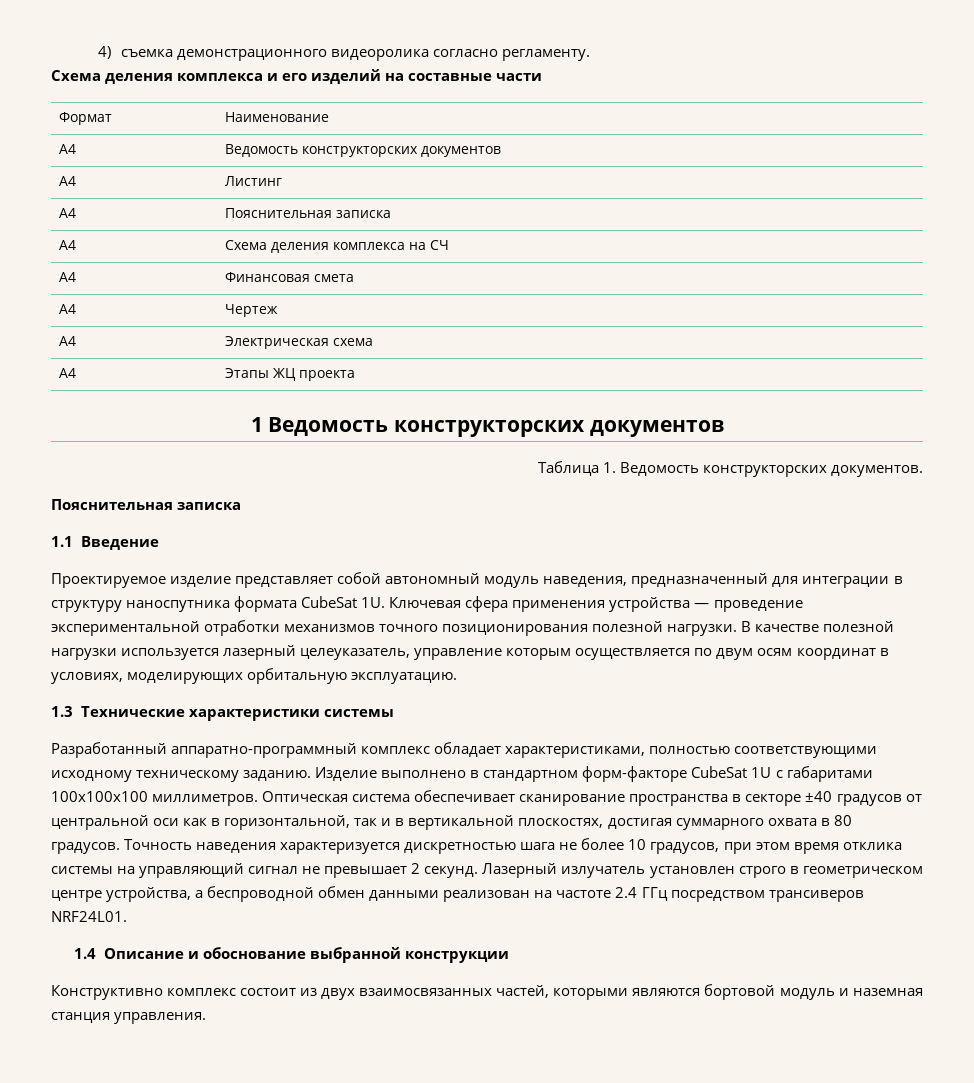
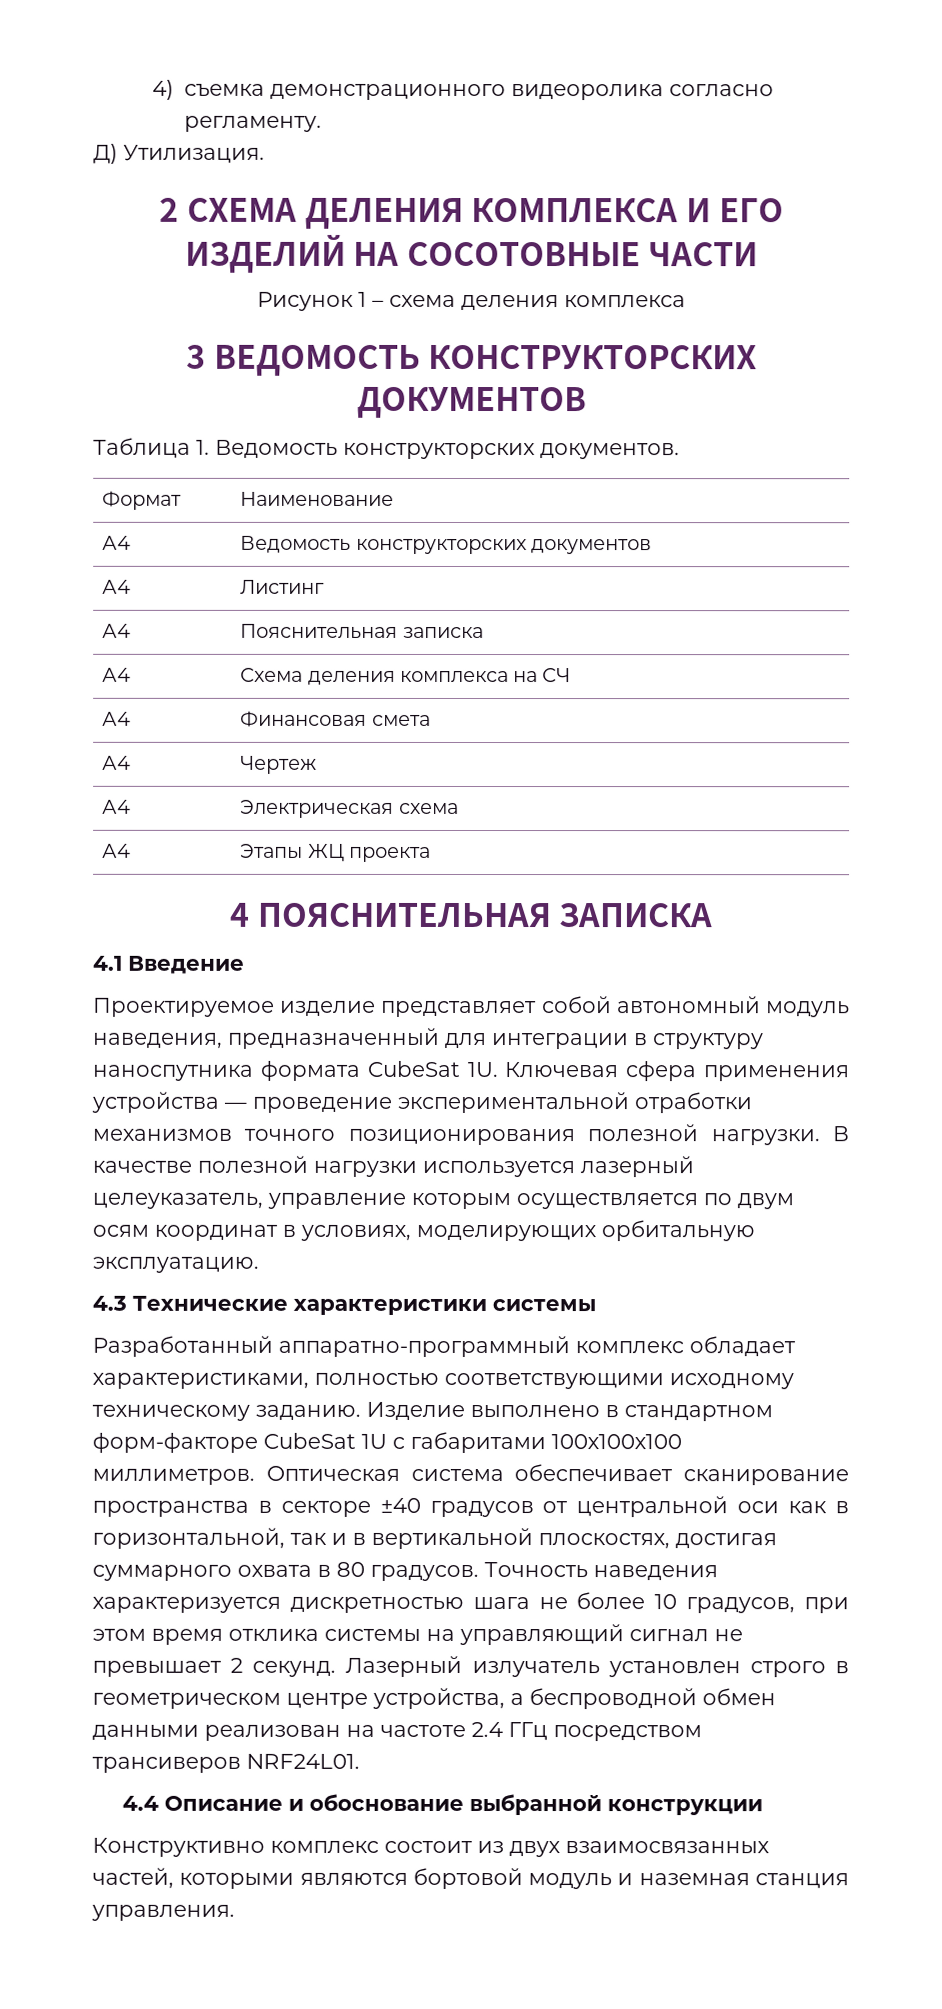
- Схема деления комплекса и его изделий на составные части
+ Д) Утилизация.
+ 2 СХЕМА ДЕЛЕНИЯ КОМПЛЕКСА И ЕГО ИЗДЕЛИЙ НА СОСОТОВНЫЕ ЧАСТИ
+ Рисунок 1 – схема деления комплекса
+ 3 ВЕДОМОСТЬ КОНСТРУКТОРСКИХ ДОКУМЕНТОВ
+ Таблица 1. Ведомость конструкторских документов.
  А4 | Этапы ЖЦ проекта
- 1 Ведомость конструкторских документов
- Таблица 1. Ведомость конструкторских документов.
- Пояснительная записка
- 1.1 Введение
+ 4 ПОЯСНИТЕЛЬНАЯ ЗАПИСКА
+ 4.1 Введение
- 1.3 Технические характеристики системы
+ 4.3 Технические характеристики системы
- 1.4 Описание и обоснование выбранной конструкции
+ 4.4 Описание и обоснование выбранной конструкции

